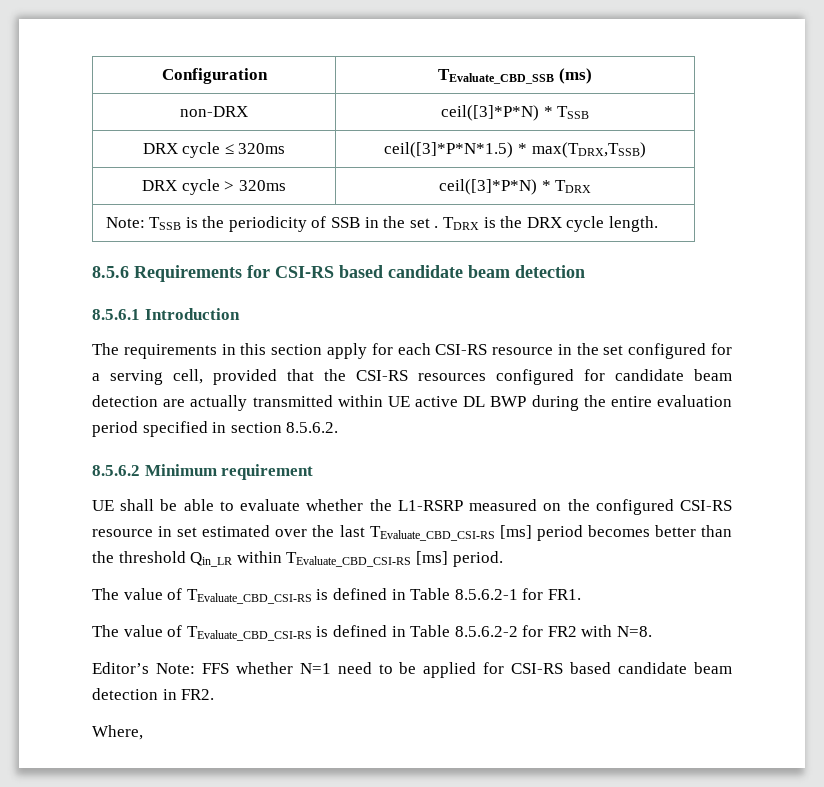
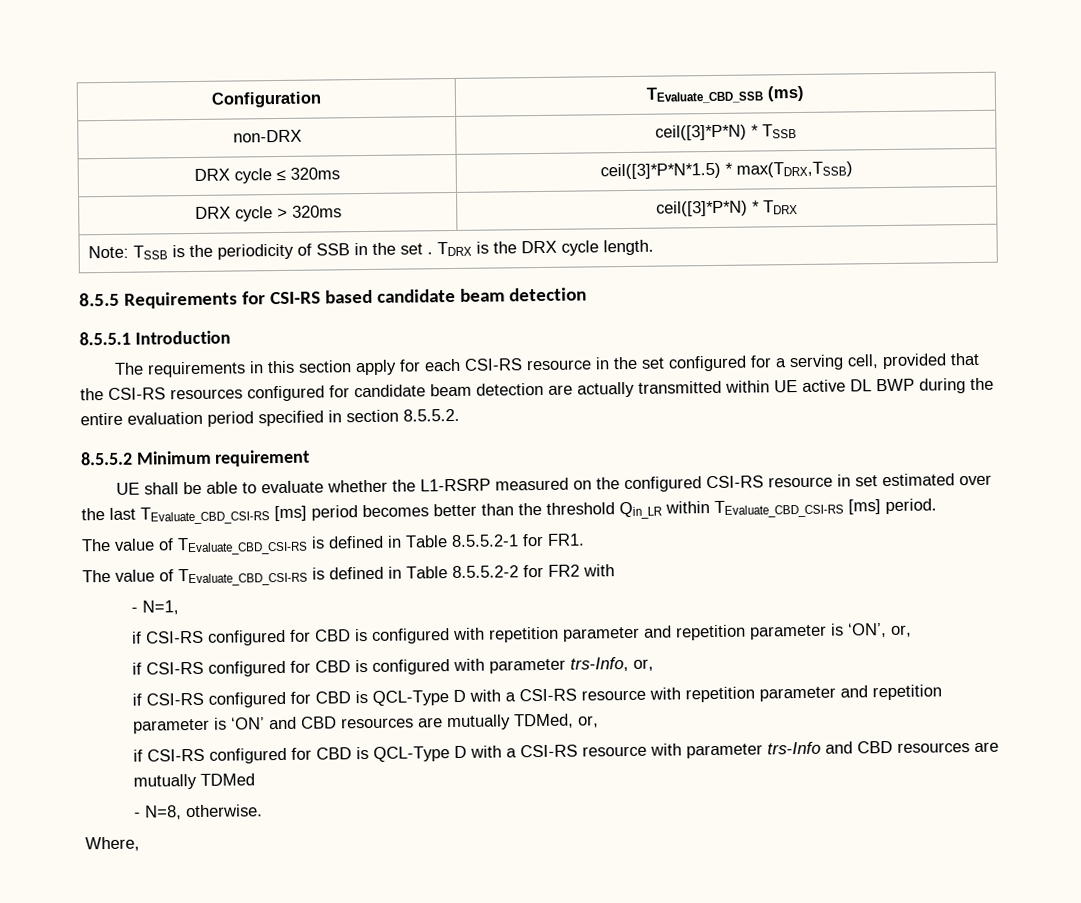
- 8.5.6 Requirements for CSI-RS based candidate beam detection
+ 8.5.5 Requirements for CSI-RS based candidate beam detection
- 8.5.6.1 Introduction
+ 8.5.5.1 Introduction
- The requirements in this section apply for each CSI-RS resource in the set configured for a serving cell, provided that the CSI-RS resources configured for candidate beam detection are actually transmitted within UE active DL BWP during the entire evaluation period specified in section 8.5.6.2.
- 8.5.6.2 Minimum requirement
+ The requirements in this section apply for each CSI-RS resource in the set configured for a serving cell, provided that the CSI-RS resources configured for candidate beam detection are actually transmitted within UE active DL BWP during the entire evaluation period specified in section 8.5.5.2.
+ 8.5.5.2 Minimum requirement
- The value of TEvaluate_CBD_CSI-RS is defined in Table 8.5.6.2-1 for FR1.
+ The value of TEvaluate_CBD_CSI-RS is defined in Table 8.5.5.2-1 for FR1.
- The value of TEvaluate_CBD_CSI-RS is defined in Table 8.5.6.2-2 for FR2 with N=8.
- Editor’s Note: FFS whether N=1 need to be applied for CSI-RS based candidate beam detection in FR2.
+ The value of TEvaluate_CBD_CSI-RS is defined in Table 8.5.5.2-2 for FR2 with
+ - N=1,
+ if CSI-RS configured for CBD is configured with repetition parameter and repetition parameter is ‘ON’, or,
+ if CSI-RS configured for CBD is configured with parameter trs-Info, or,
+ if CSI-RS configured for CBD is QCL-Type D with a CSI-RS resource with repetition parameter and repetition parameter is ‘ON’ and CBD resources are mutually TDMed, or,
+ if CSI-RS configured for CBD is QCL-Type D with a CSI-RS resource with parameter trs-Info and CBD resources are mutually TDMed
+ - N=8, otherwise.

